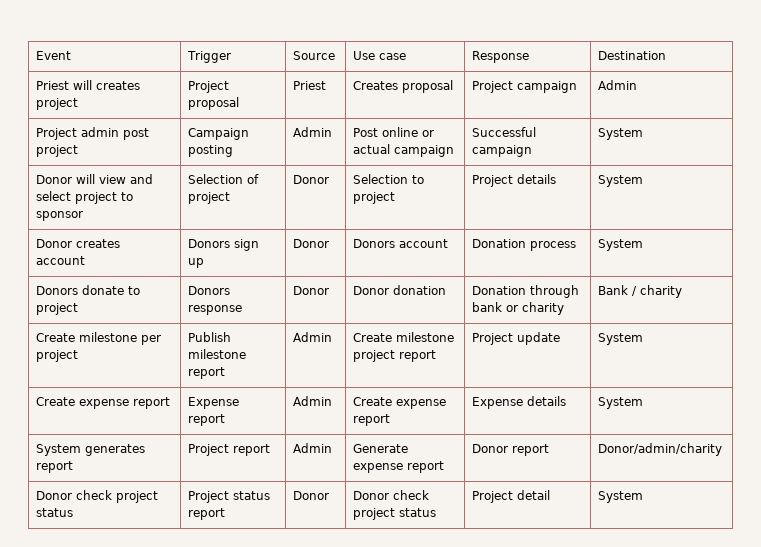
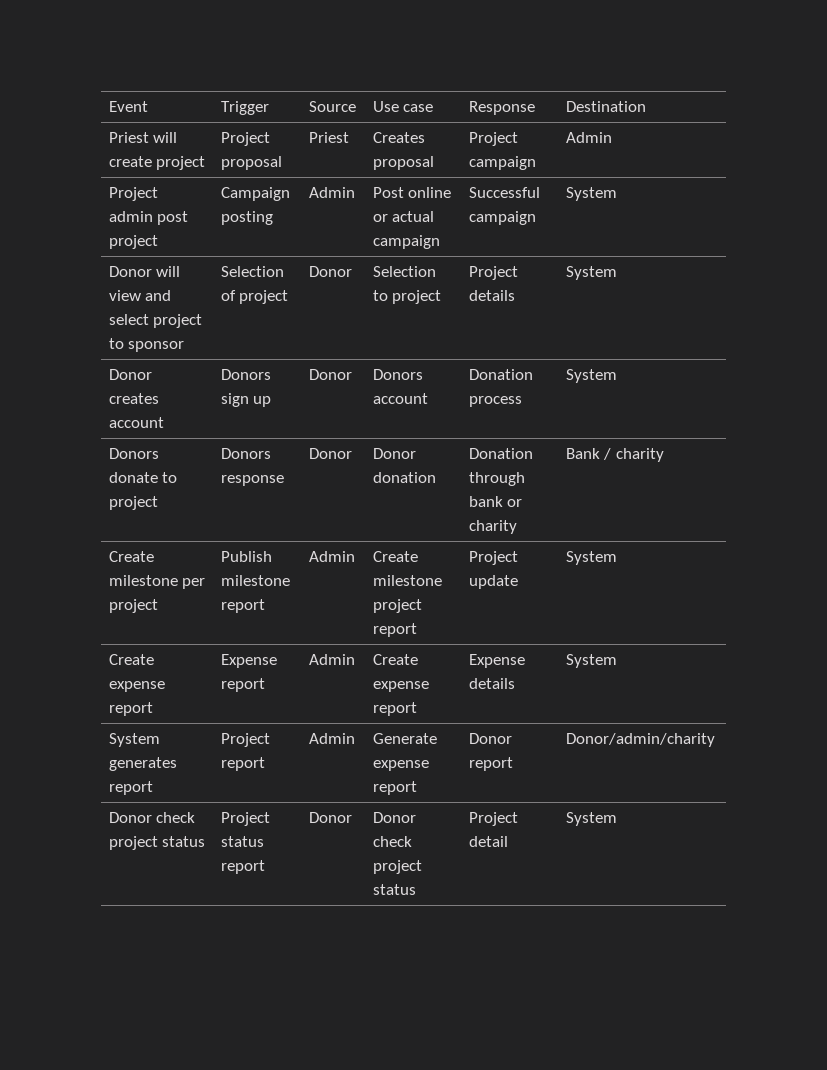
- Priest will creates project | Project proposal | Priest | Creates proposal | Project campaign | Admin
+ Priest will create project | Project proposal | Priest | Creates proposal | Project campaign | Admin

